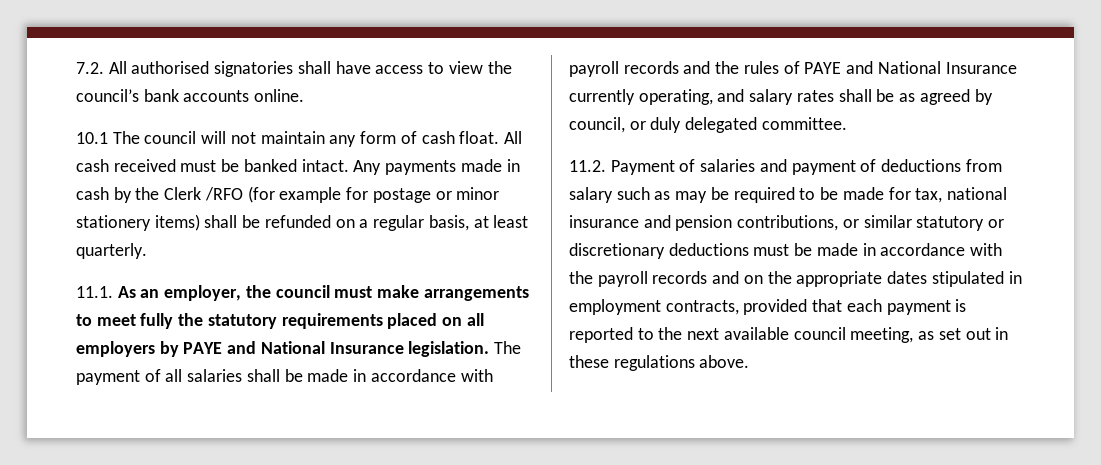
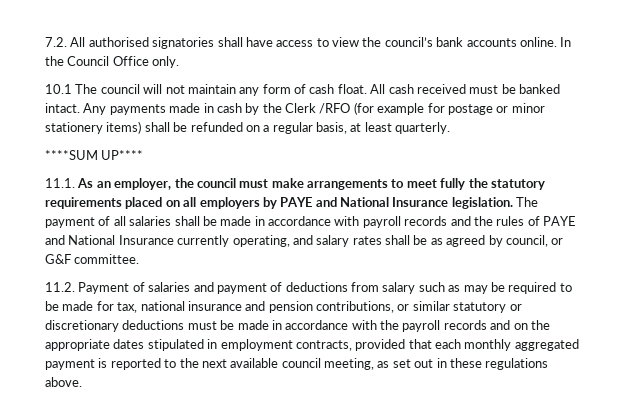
+ In the Council Office only.
+ ****SUM UP****
- The payment of all salaries shall be made in accordance with payroll records and the rules of PAYE and National Insurance currently operating, and salary rates shall be as agreed by council, or duly delegated committee.
+ The payment of all salaries shall be made in accordance with payroll records and the rules of PAYE and National Insurance currently operating, and salary rates shall be as agreed by council, or G&F committee.
- 11.2. Payment of salaries and payment of deductions from salary such as may be required to be made for tax, national insurance and pension contributions, or similar statutory or discretionary deductions must be made in accordance with the payroll records and on the appropriate dates stipulated in employment contracts, provided that each payment is reported to the next available council meeting, as set out in these regulations above.
+ 11.2. Payment of salaries and payment of deductions from salary such as may be required to be made for tax, national insurance and pension contributions, or similar statutory or discretionary deductions must be made in accordance with the payroll records and on the appropriate dates stipulated in employment contracts, provided that each monthly aggregated payment is reported to the next available council meeting, as set out in these regulations above.

